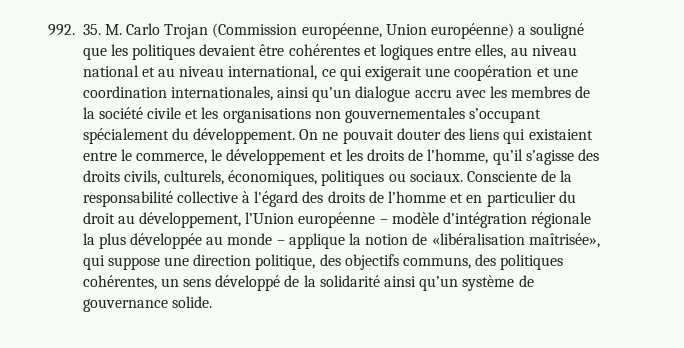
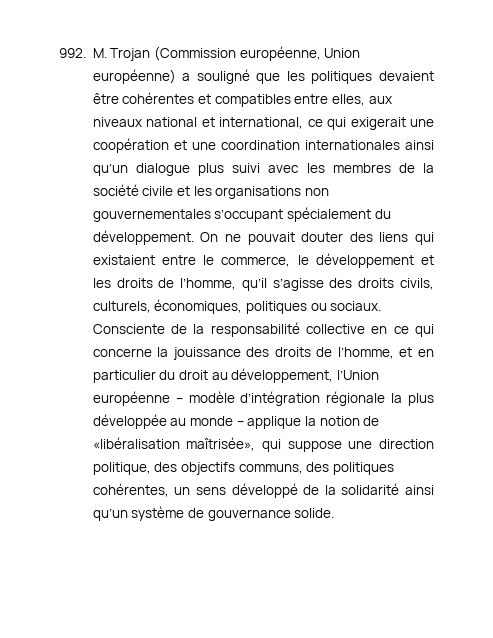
- 992. 35. M. Carlo Trojan (Commission européenne, Union européenne) a souligné que les politiques devaient être cohérentes et logiques entre elles, au niveau national et au niveau international, ce qui exigerait une coopération et une coordination internationales, ainsi qu’un dialogue accru avec les membres de la société civile et les organisations non gouvernementales s’occupant spécialement du développement.
+ 992. M. Trojan (Commission européenne, Union européenne) a souligné que les politiques devaient être cohérentes et compatibles entre elles, aux niveaux national et international, ce qui exigerait une coopération et une coordination internationales ainsi qu’un dialogue plus suivi avec les membres de la société civile et les organisations non gouvernementales s’occupant spécialement du développement.
- Consciente de la responsabilité collective à l'égard des droits de l’homme et en particulier du droit au développement, l’Union européenne – modèle d’intégration régionale la plus développée au monde – applique la notion de «libéralisation maîtrisée», qui suppose une direction politique, des objectifs communs, des politiques cohérentes, un sens développé de la solidarité ainsi qu’un système de gouvernance solide.
+ Consciente de la responsabilité collective en ce qui concerne la jouissance des droits de l’homme, et en particulier du droit au développement, l’Union européenne – modèle d’intégration régionale la plus développée au monde – applique la notion de «libéralisation maîtrisée», qui suppose une direction politique, des objectifs communs, des politiques cohérentes, un sens développé de la solidarité ainsi qu’un système de gouvernance solide.

